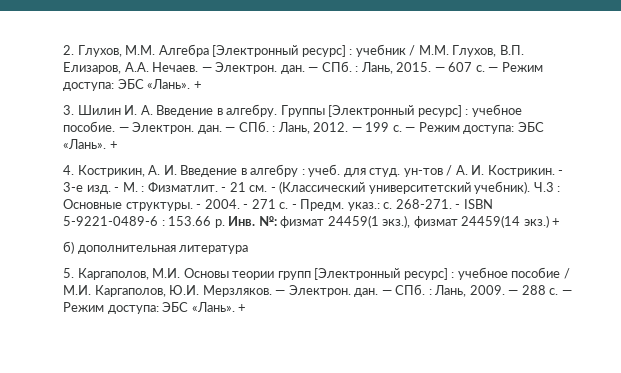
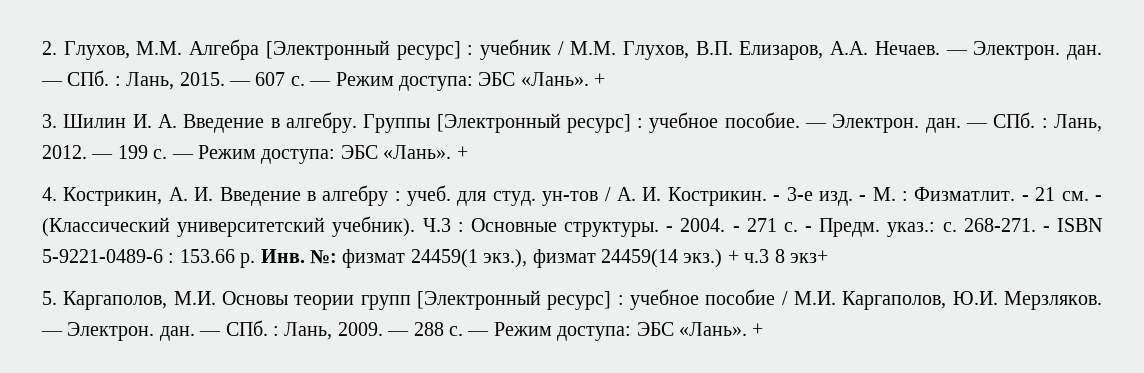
- Инв. №: физмат 24459(1 экз.), физмат 24459(14 экз.) +
- б) дополнительная литература
+ Инв. №: физмат 24459(1 экз.), физмат 24459(14 экз.) + ч.3 8 экз+

